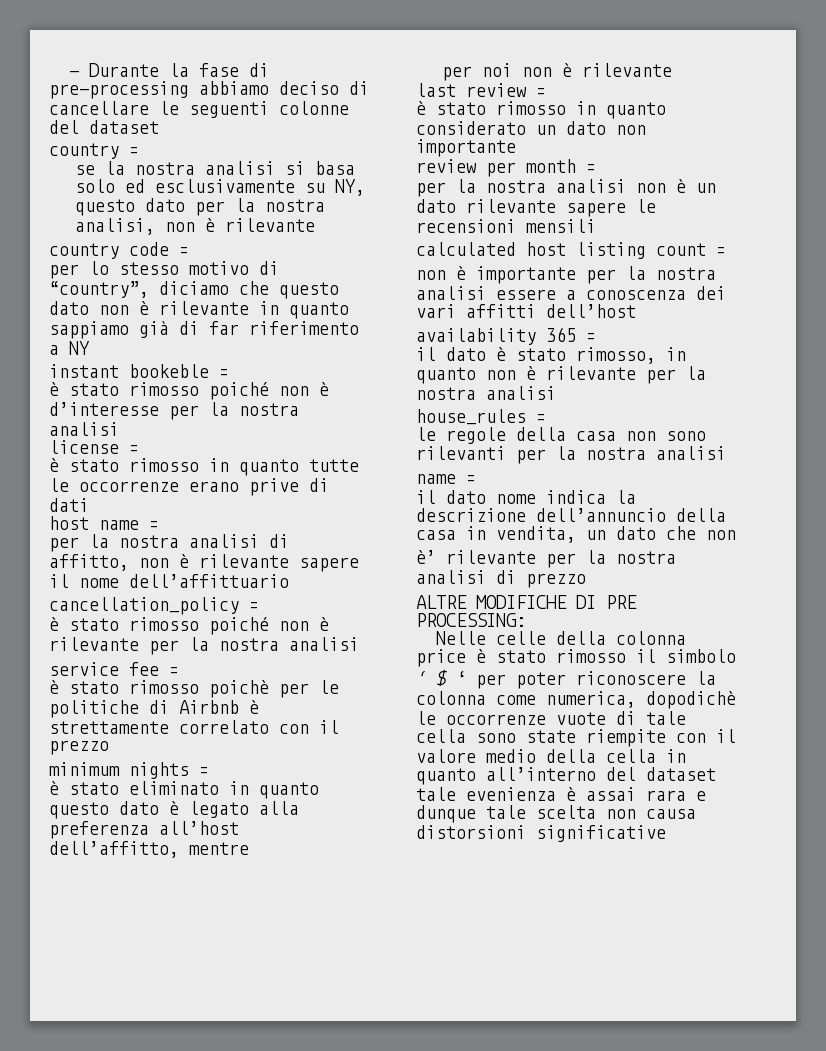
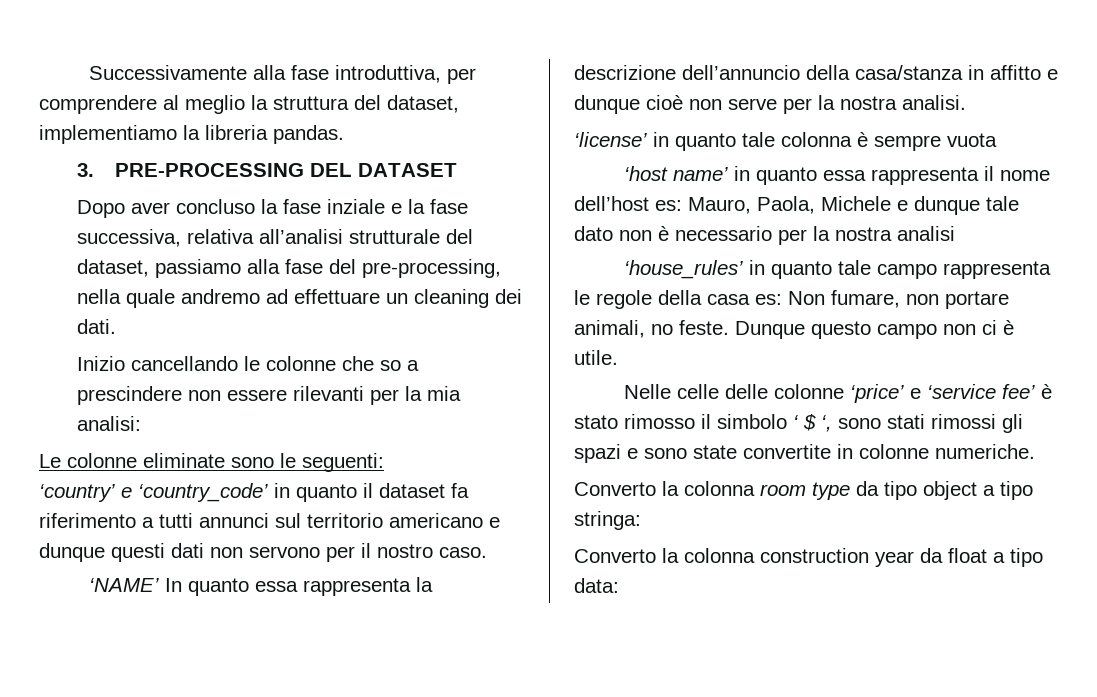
- - Durante la fase di pre-processing abbiamo deciso di cancellare le seguenti colonne del dataset
- country =
- se la nostra analisi si basa solo ed esclusivamente su NY, questo dato per la nostra analisi, non è rilevante
- country code =
- per lo stesso motivo di “country”, diciamo che questo dato non è rilevante in quanto sappiamo già di far riferimento a NY
- instant bookeble =
- è stato rimosso poiché non è d’interesse per la nostra analisi
- license =
- è stato rimosso in quanto tutte le occorrenze erano prive di dati
- host name =
- per la nostra analisi di affitto, non è rilevante sapere il nome dell’affittuario
- cancellation_policy =
- è stato rimosso poiché non è rilevante per la nostra analisi
- service fee =
- è stato rimosso poichè per le politiche di Airbnb è strettamente correlato con il prezzo
- minimum nights =
- è stato eliminato in quanto questo dato è legato alla preferenza all’host dell’affitto, mentre
- per noi non è rilevante
- last review =
- è stato rimosso in quanto considerato un dato non importante
- review per month =
- per la nostra analisi non è un dato rilevante sapere le recensioni mensili
- calculated host listing count =
- non è importante per la nostra analisi essere a conoscenza dei vari affitti dell’host
- availability 365 =
- il dato è stato rimosso, in quanto non è rilevante per la nostra analisi
- house_rules =
- le regole della casa non sono rilevanti per la nostra analisi
- name =
- il dato nome indica la descrizione dell’annuncio della casa in vendita, un dato che non
- è’ rilevante per la nostra analisi di prezzo
- ALTRE MODIFICHE DI PRE PROCESSING:
- Nelle celle della colonna price è stato rimosso il simbolo ‘ $ ‘ per poter riconoscere la colonna come numerica, dopodichè le occorrenze vuote di tale cella sono state riempite con il valore medio della cella in quanto all’interno del dataset tale evenienza è assai rara e dunque tale scelta non causa distorsioni significative
+ Successivamente alla fase introduttiva, per comprendere al meglio la struttura del dataset, implementiamo la libreria pandas.
+ 3. PRE-PROCESSING DEL DATASET
+ Dopo aver concluso la fase inziale e la fase successiva, relativa all’analisi strutturale del dataset, passiamo alla fase del pre-processing, nella quale andremo ad effettuare un cleaning dei dati.
+ Inizio cancellando le colonne che so a prescindere non essere rilevanti per la mia analisi:
+ Le colonne eliminate sono le seguenti:
+ ‘country’ e ‘country_code’ in quanto il dataset fa riferimento a tutti annunci sul territorio americano e dunque questi dati non servono per il nostro caso.
+ ‘NAME’ In quanto essa rappresenta la descrizione dell’annuncio della casa/stanza in affitto e dunque cioè non serve per la nostra analisi.
+ ‘license’ in quanto tale colonna è sempre vuota
+ ‘host name’ in quanto essa rappresenta il nome dell’host es: Mauro, Paola, Michele e dunque tale dato non è necessario per la nostra analisi
+ ‘house_rules’ in quanto tale campo rappresenta le regole della casa es: Non fumare, non portare animali, no feste. Dunque questo campo non ci è utile.
+ Nelle celle delle colonne ‘price’ e ‘service fee’ è stato rimosso il simbolo ‘ $ ‘, sono stati rimossi gli spazi e sono state convertite in colonne numeriche.
+ Converto la colonna room type da tipo object a tipo stringa:
+ Converto la colonna construction year da float a tipo data:

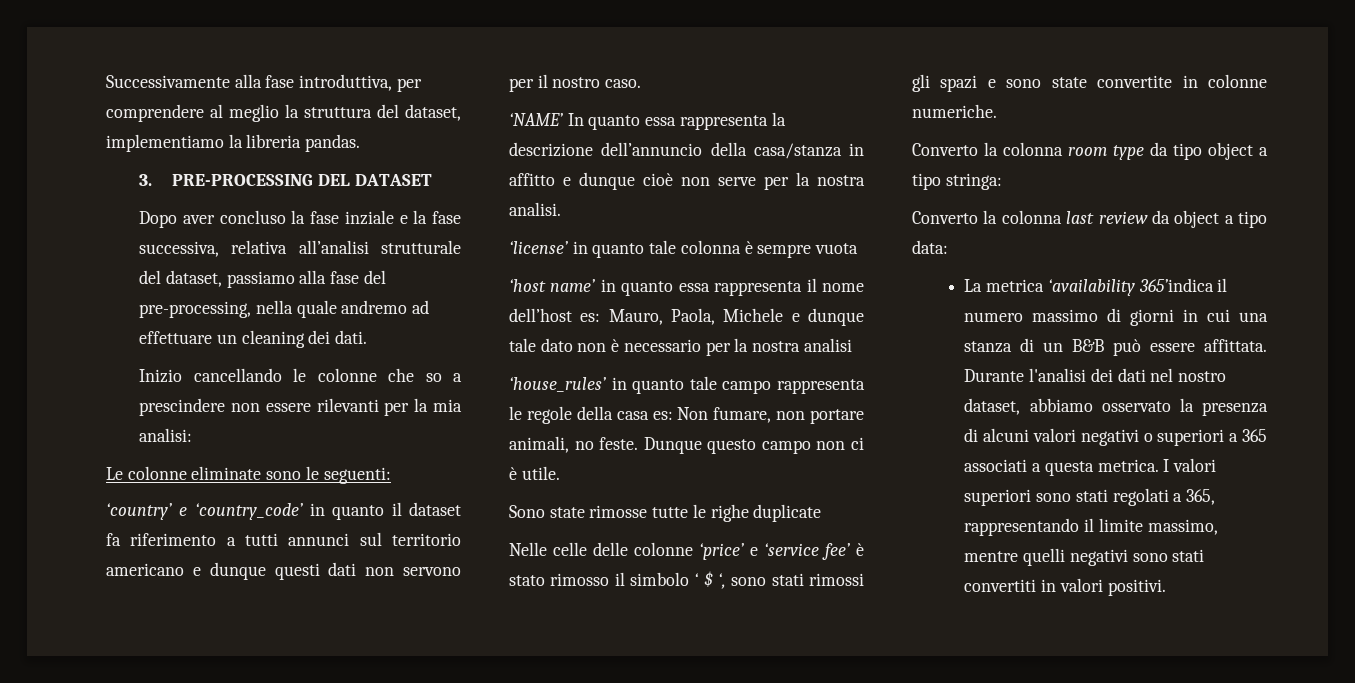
+ Sono state rimosse tutte le righe duplicate
- Converto la colonna construction year da float a tipo data:
+ Converto la colonna last review da object a tipo data:
+ La metrica ‘availability 365’indica il numero massimo di giorni in cui una stanza di un B&B può essere affittata. Durante l'analisi dei dati nel nostro dataset, abbiamo osservato la presenza di alcuni valori negativi o superiori a 365 associati a questa metrica. I valori superiori sono stati regolati a 365, rappresentando il limite massimo, mentre quelli negativi sono stati convertiti in valori positivi.

